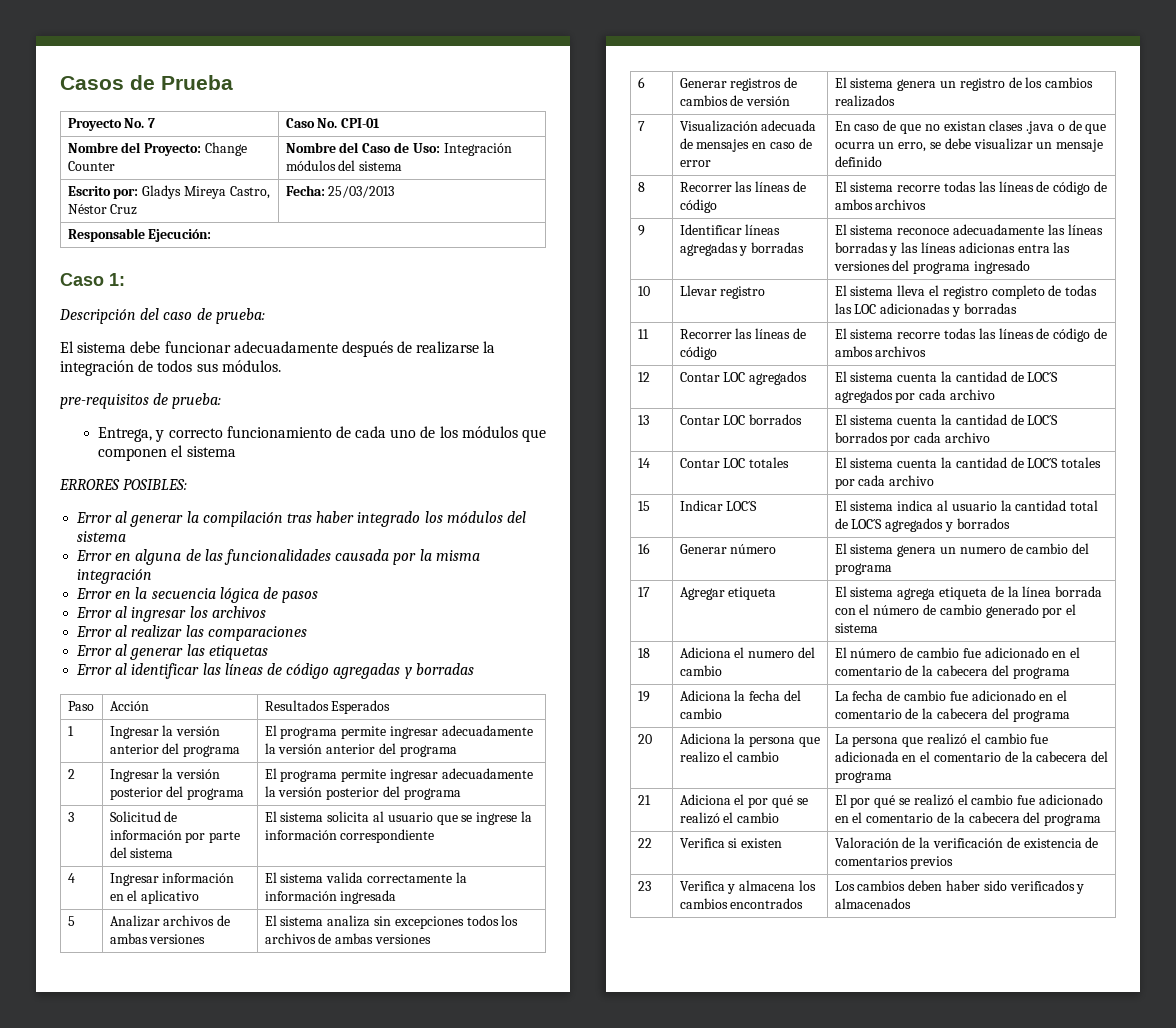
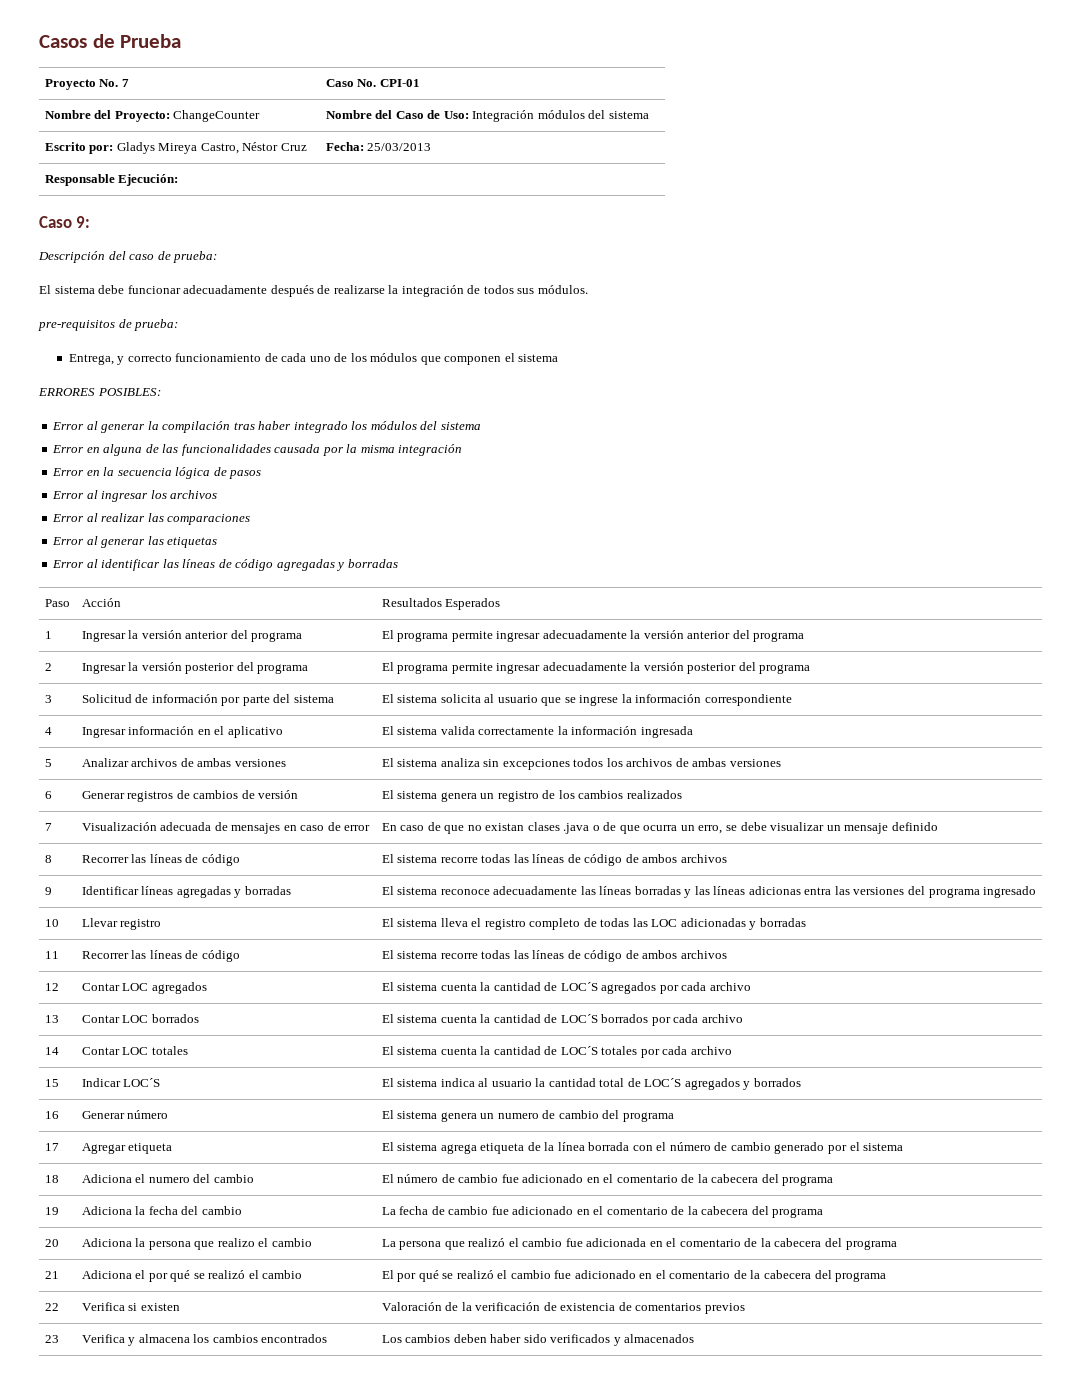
- Nombre del Proyecto: Change Counter | Nombre del Caso de Uso: Integración módulos del sistema
+ Nombre del Proyecto: ChangeCounter | Nombre del Caso de Uso: Integración módulos del sistema
- Caso 1:
+ Caso 9:

